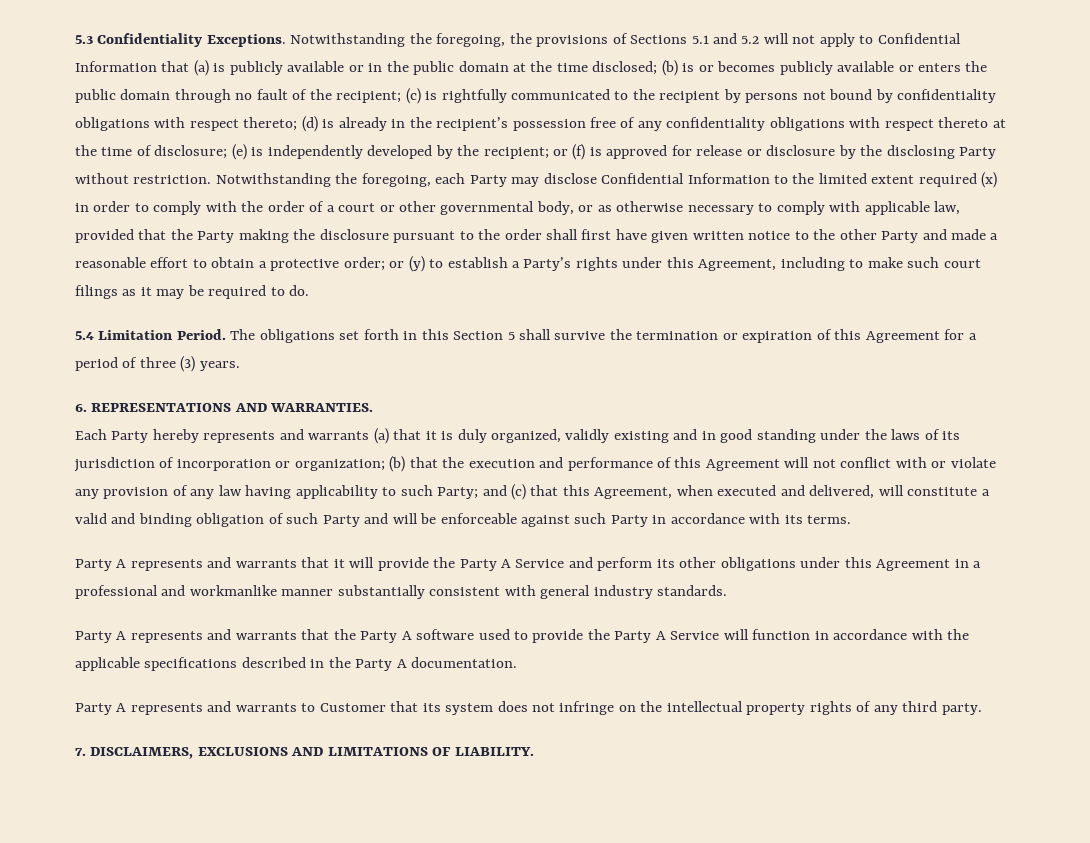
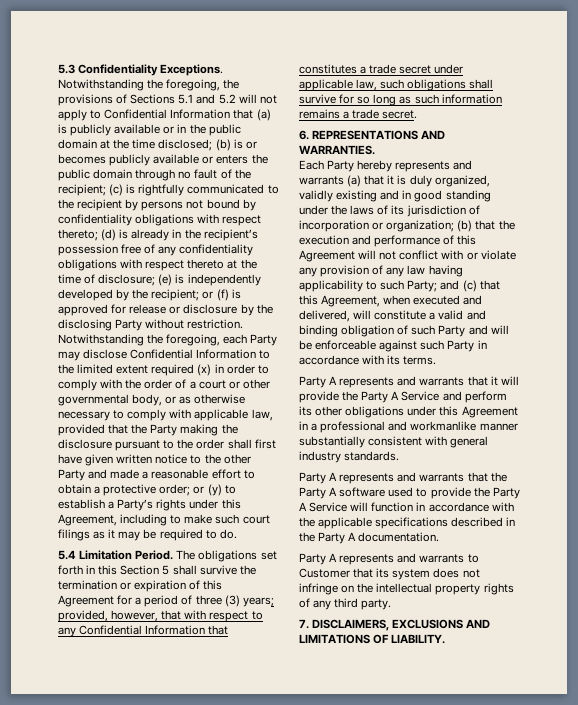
- The obligations set forth in this Section 5 shall survive the termination or expiration of this Agreement for a period of three (3) years.
+ The obligations set forth in this Section 5 shall survive the termination or expiration of this Agreement for a period of three (3) years; provided, however, that with respect to any Confidential Information that constitutes a trade secret under applicable law, such obligations shall survive for so long as such information remains a trade secret.

